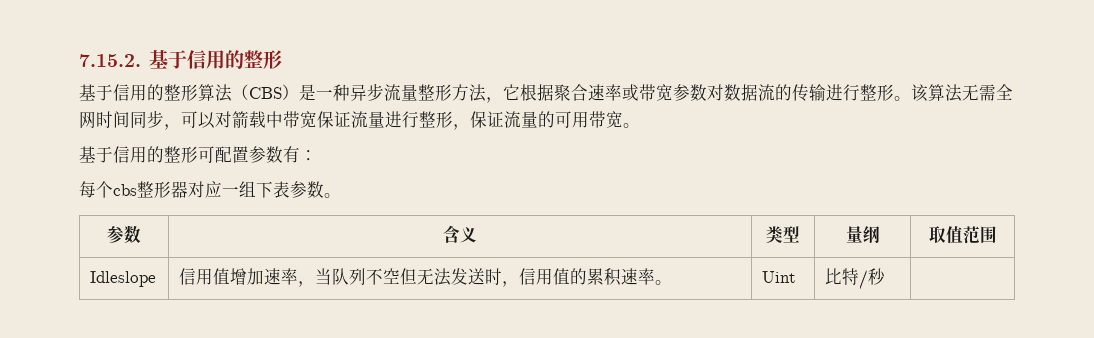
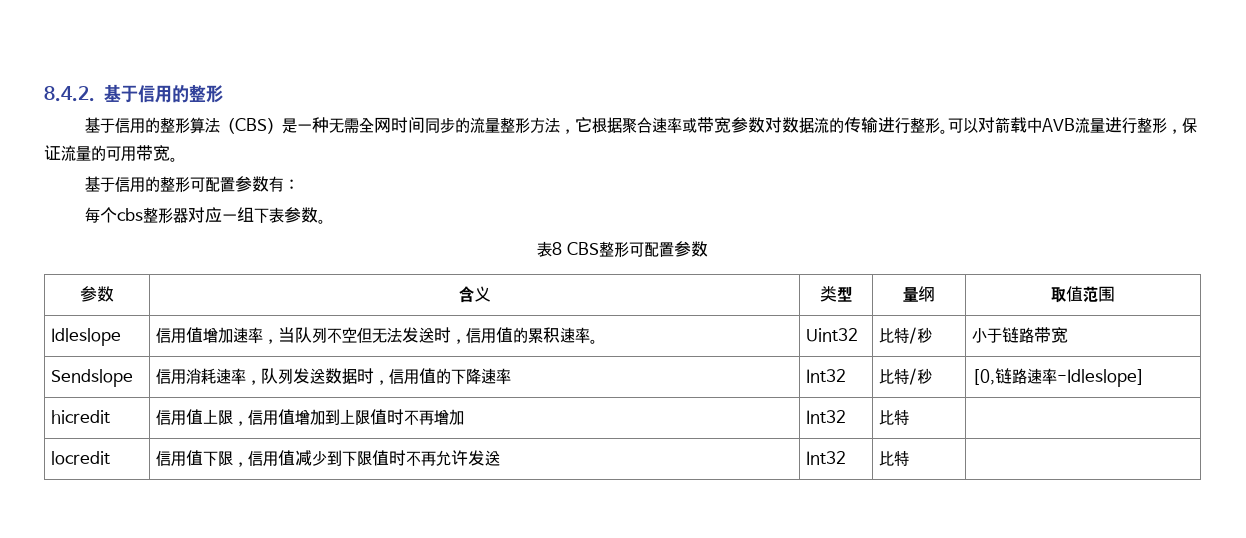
- 7.15.2.基于信用的整形
+ 8.4.2.基于信用的整形
- 基于信用的整形算法（CBS）是一种异步流量整形方法，它根据聚合速率或带宽参数对数据流的传输进行整形。
+ 基于信用的整形算法（CBS）是一种无需全网时间同步的流量整形方法，它根据聚合速率或带宽参数对数据流的传输进行整形。
- 该算法无需全网时间同步，可以对箭载中带宽保证流量进行整形，保证流量的可用带宽。
+ 可以对箭载中AVB流量进行整形，保证流量的可用带宽。
+ 表8 CBS整形可配置参数
- Idleslope | 信用值增加速率，当队列不空但无法发送时，信用值的累积速率。 | Uint | 比特/秒 |
+ Idleslope | 信用值增加速率，当队列不空但无法发送时，信用值的累积速率。 | Uint32 | 比特/秒 | 小于链路带宽
+ Sendslope | 信用消耗速率，队列发送数据时，信用值的下降速率 | Int32 | 比特/秒 | [0,链路速率-Idleslope]
+ hicredit | 信用值上限，信用值增加到上限值时不再增加 | Int32 | 比特 |
+ locredit | 信用值下限，信用值减少到下限值时不再允许发送 | Int32 | 比特 |

